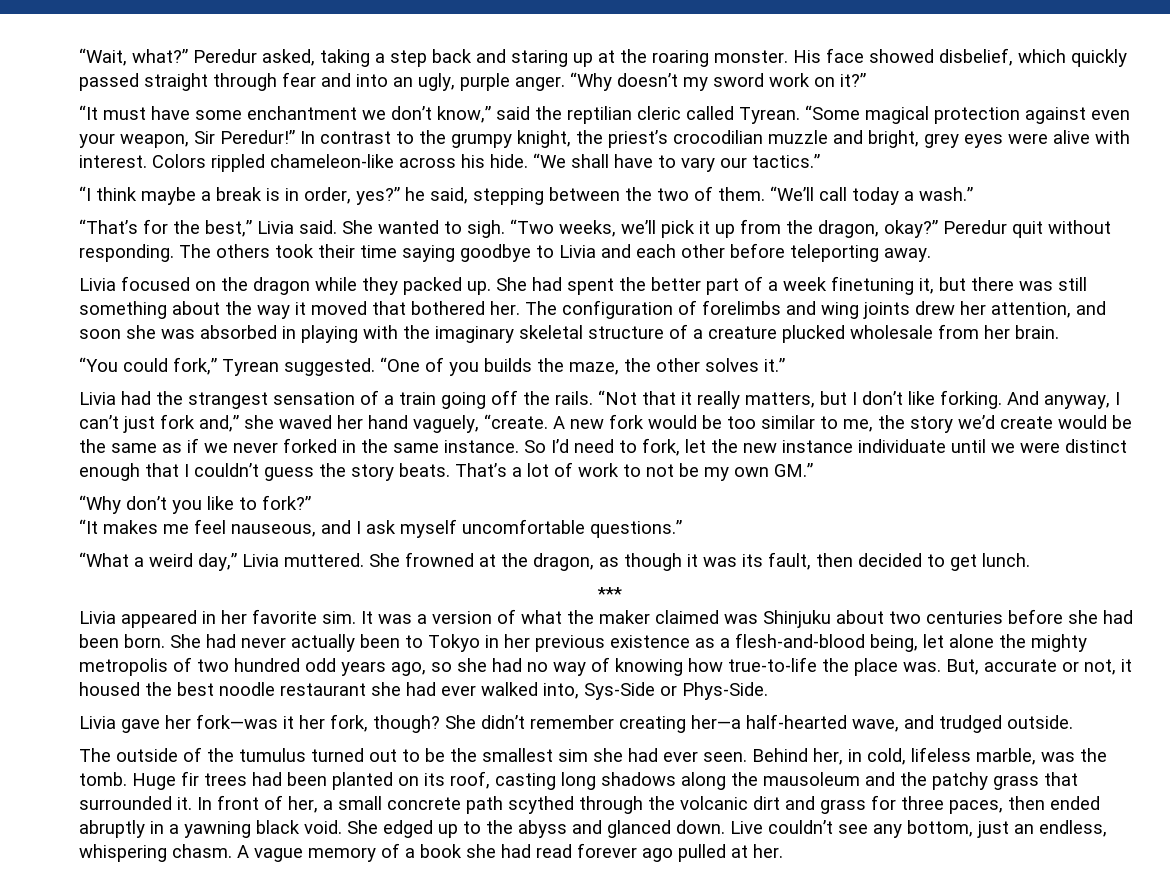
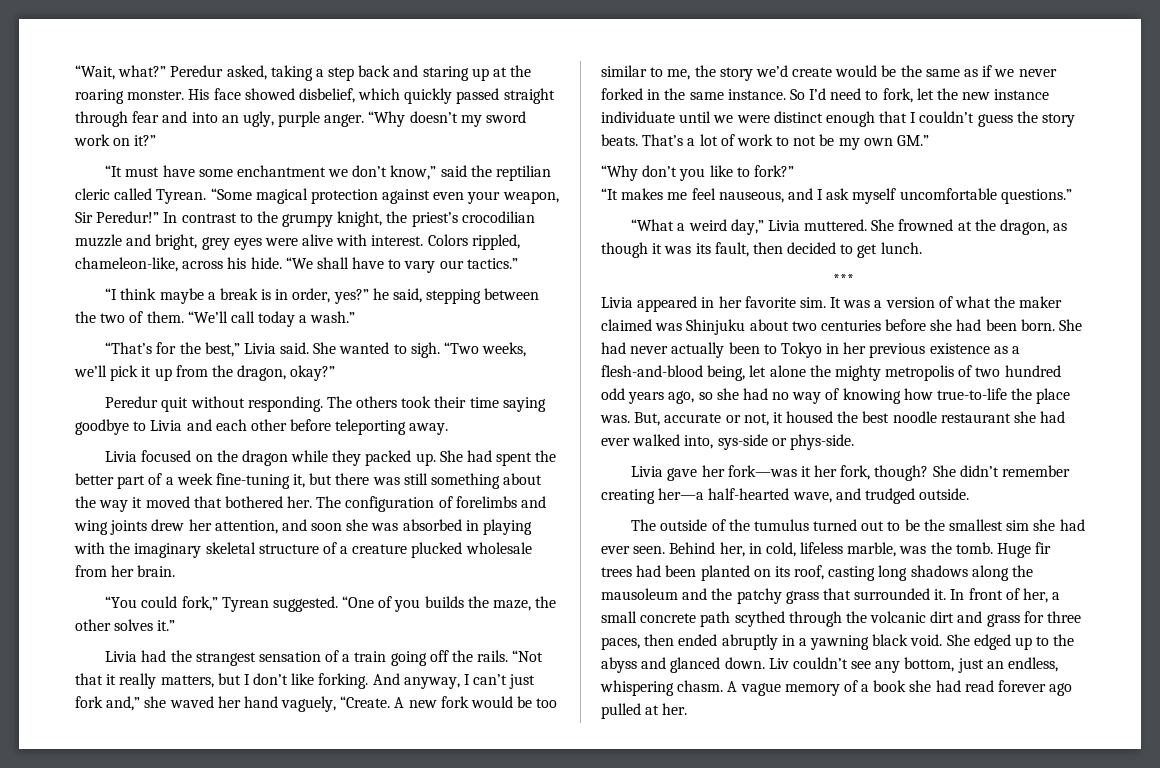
- Colors rippled chameleon-like across his hide.
+ Colors rippled, chameleon-like, across his hide.
- “Two weeks, we’ll pick it up from the dragon, okay?” Peredur quit without responding.
+ “Two weeks, we’ll pick it up from the dragon, okay?”
+ Peredur quit without responding.
- She had spent the better part of a week finetuning it, but there was still something about the way it moved that bothered her.
+ She had spent the better part of a week fine-tuning it, but there was still something about the way it moved that bothered her.
- And anyway, I can’t just fork and,” she waved her hand vaguely, “create.
+ And anyway, I can’t just fork and,” she waved her hand vaguely, “Create.
- But, accurate or not, it housed the best noodle restaurant she had ever walked into, Sys-Side or Phys-Side.
+ But, accurate or not, it housed the best noodle restaurant she had ever walked into, sys-side or phys-side.
- Live couldn’t see any bottom, just an endless, whispering chasm.
+ Liv couldn’t see any bottom, just an endless, whispering chasm.

